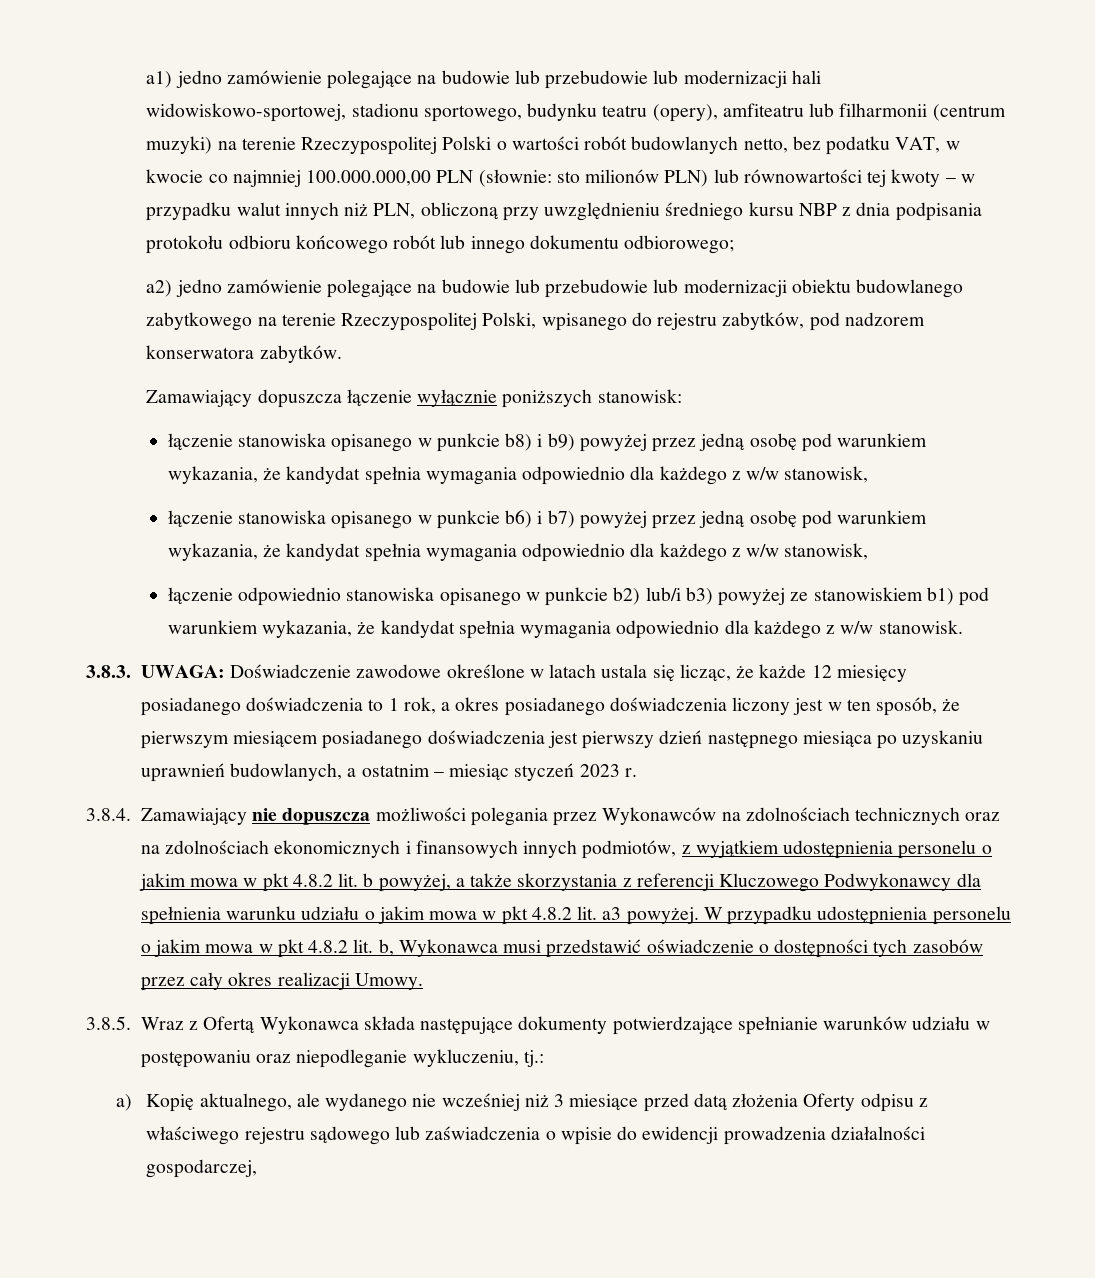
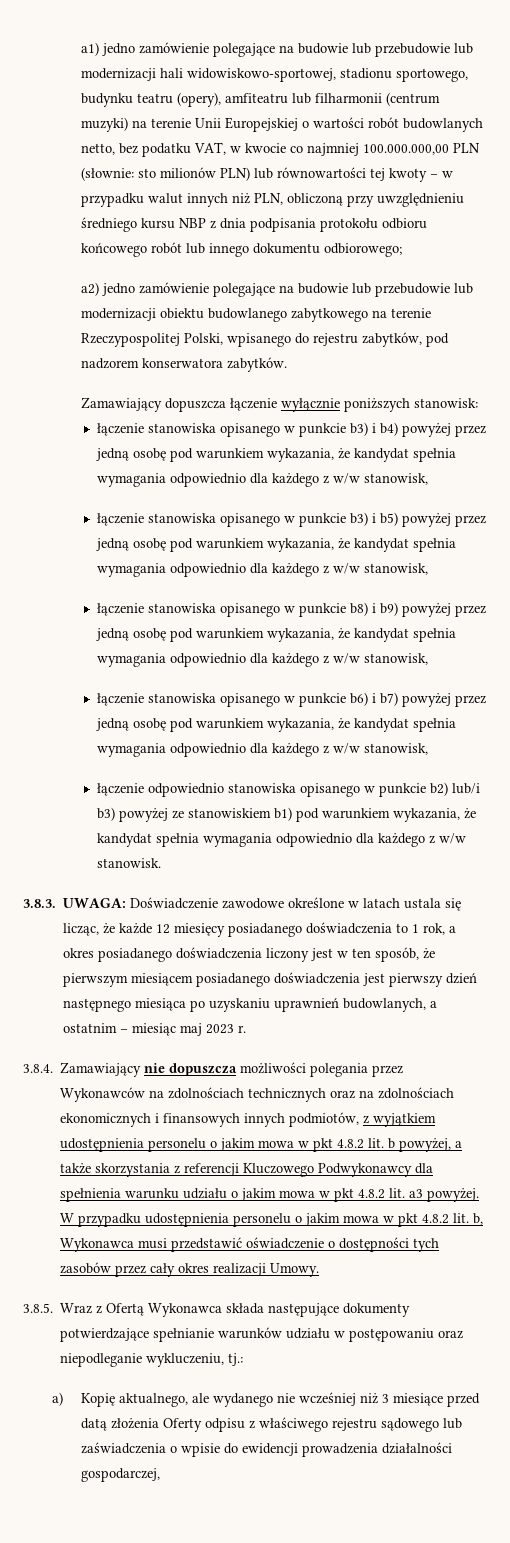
- a1) jedno zamówienie polegające na budowie lub przebudowie lub modernizacji hali widowiskowo-sportowej, stadionu sportowego, budynku teatru (opery), amfiteatru lub filharmonii (centrum muzyki) na terenie Rzeczypospolitej Polski o wartości robót budowlanych netto, bez podatku VAT, w kwocie co najmniej 100.000.000,00 PLN (słownie:
+ a1) jedno zamówienie polegające na budowie lub przebudowie lub modernizacji hali widowiskowo-sportowej, stadionu sportowego, budynku teatru (opery), amfiteatru lub filharmonii (centrum muzyki) na terenie Unii Europejskiej o wartości robót budowlanych netto, bez podatku VAT, w kwocie co najmniej 100.000.000,00 PLN (słownie:
+ łączenie stanowiska opisanego w punkcie b3) i b4) powyżej przez jedną osobę pod warunkiem wykazania, że kandydat spełnia wymagania odpowiednio dla każdego z w/w stanowisk,
+ łączenie stanowiska opisanego w punkcie b3) i b5) powyżej przez jedną osobę pod warunkiem wykazania, że kandydat spełnia wymagania odpowiednio dla każdego z w/w stanowisk,
- 3.8.3. UWAGA: Doświadczenie zawodowe określone w latach ustala się licząc, że każde 12 miesięcy posiadanego doświadczenia to 1 rok, a okres posiadanego doświadczenia liczony jest w ten sposób, że pierwszym miesiącem posiadanego doświadczenia jest pierwszy dzień następnego miesiąca po uzyskaniu uprawnień budowlanych, a ostatnim – miesiąc styczeń 2023 r.
+ 3.8.3. UWAGA: Doświadczenie zawodowe określone w latach ustala się licząc, że każde 12 miesięcy posiadanego doświadczenia to 1 rok, a okres posiadanego doświadczenia liczony jest w ten sposób, że pierwszym miesiącem posiadanego doświadczenia jest pierwszy dzień następnego miesiąca po uzyskaniu uprawnień budowlanych, a ostatnim – miesiąc maj 2023 r.

